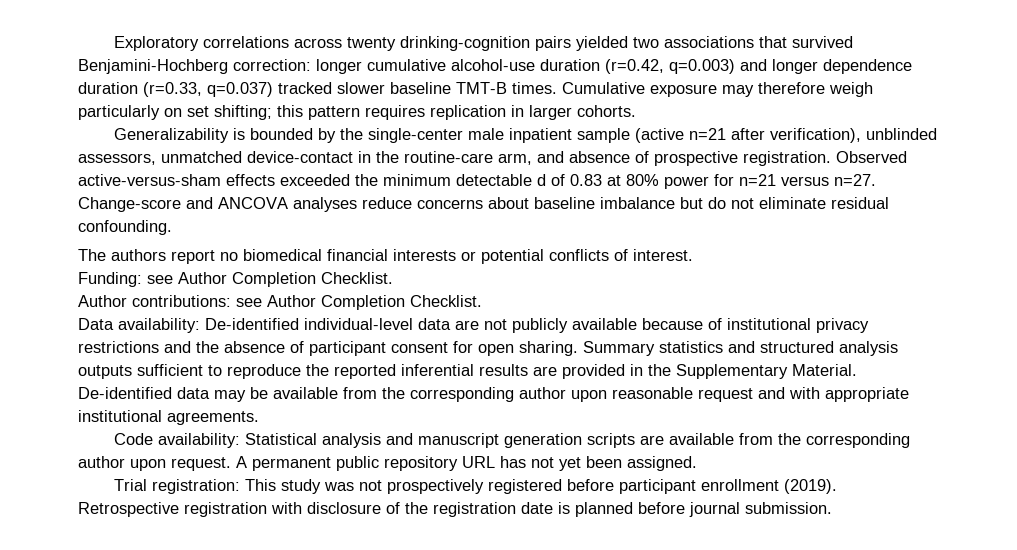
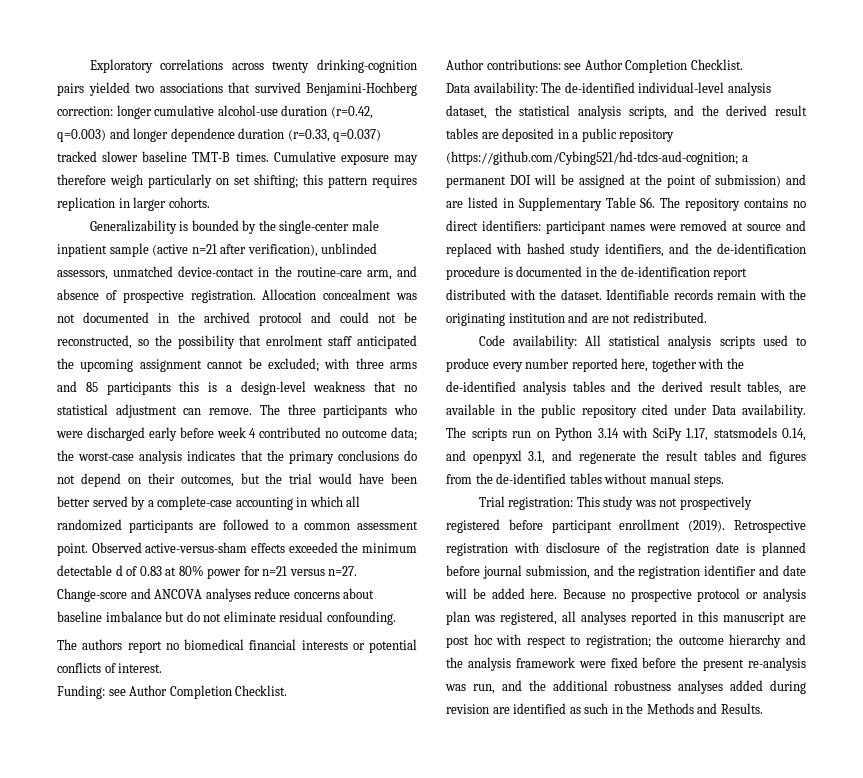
+ Allocation concealment was not documented in the archived protocol and could not be reconstructed, so the possibility that enrolment staff anticipated the upcoming assignment cannot be excluded; with three arms and 85 participants this is a design-level weakness that no statistical adjustment can remove. The three participants who were discharged early before week 4 contributed no outcome data; the worst-case analysis indicates that the primary conclusions do not depend on their outcomes, but the trial would have been better served by a complete-case accounting in which all randomized participants are followed to a common assessment point.
- Data availability: De-identified individual-level data are not publicly available because of institutional privacy restrictions and the absence of participant consent for open sharing. Summary statistics and structured analysis outputs sufficient to reproduce the reported inferential results are provided in the Supplementary Material. De-identified data may be available from the corresponding author upon reasonable request and with appropriate institutional agreements.
- Code availability: Statistical analysis and manuscript generation scripts are available from the corresponding author upon request. A permanent public repository URL has not yet been assigned.
+ Data availability: The de-identified individual-level analysis dataset, the statistical analysis scripts, and the derived result tables are deposited in a public repository (https://github.com/Cybing521/hd-tdcs-aud-cognition; a permanent DOI will be assigned at the point of submission) and are listed in Supplementary Table S6. The repository contains no direct identifiers: participant names were removed at source and replaced with hashed study identifiers, and the de-identification procedure is documented in the de-identification report distributed with the dataset. Identifiable records remain with the originating institution and are not redistributed.
+ Code availability: All statistical analysis scripts used to produce every number reported here, together with the de-identified analysis tables and the derived result tables, are available in the public repository cited under Data availability. The scripts run on Python 3.14 with SciPy 1.17, statsmodels 0.14, and openpyxl 3.1, and regenerate the result tables and figures from the de-identified tables without manual steps.
- Retrospective registration with disclosure of the registration date is planned before journal submission.
+ Retrospective registration with disclosure of the registration date is planned before journal submission, and the registration identifier and date will be added here. Because no prospective protocol or analysis plan was registered, all analyses reported in this manuscript are post hoc with respect to registration; the outcome hierarchy and the analysis framework were fixed before the present re-analysis was run, and the additional robustness analyses added during revision are identified as such in the Methods and Results.

